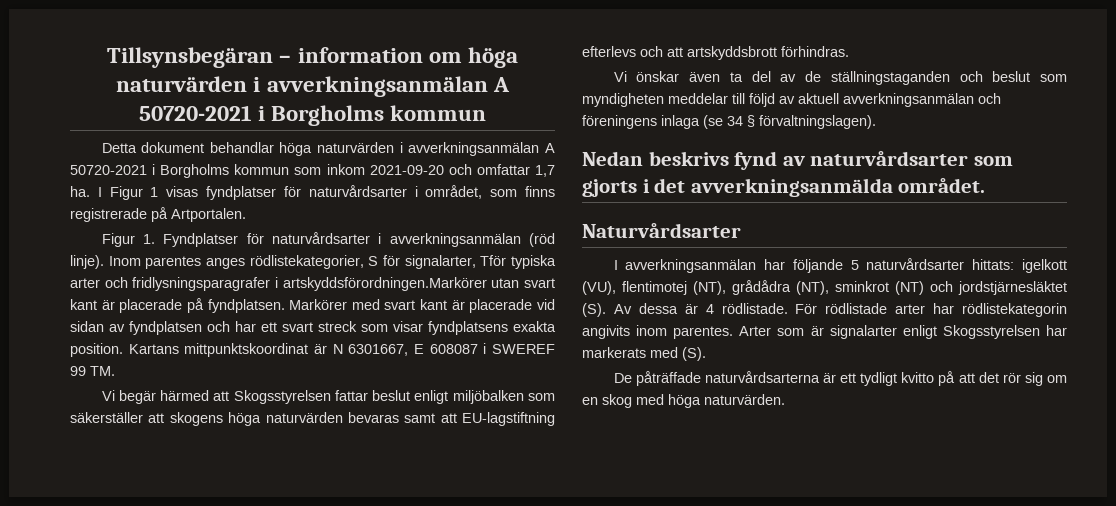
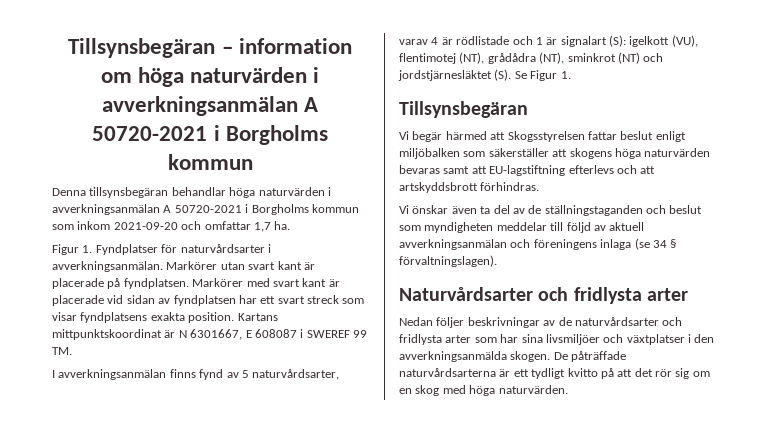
- Detta dokument behandlar höga naturvärden i avverkningsanmälan A 50720-2021 i Borgholms kommun som inkom 2021-09-20 och omfattar 1,7 ha. I Figur 1 visas fyndplatser för naturvårdsarter i området, som finns registrerade på Artportalen.
+ Denna tillsynsbegäran behandlar höga naturvärden i avverkningsanmälan A 50720-2021 i Borgholms kommun som inkom 2021-09-20 och omfattar 1,7 ha.
- Figur 1. Fyndplatser för naturvårdsarter i avverkningsanmälan (röd linje). Inom parentes anges rödlistekategorier, S för signalarter, Tför typiska arter och fridlysningsparagrafer i artskyddsförordningen.Markörer utan svart kant är placerade på fyndplatsen.
+ Figur 1. Fyndplatser för naturvårdsarter i avverkningsanmälan. Markörer utan svart kant är placerade på fyndplatsen.
- Markörer med svart kant är placerade vid sidan av fyndplatsen och har ett svart streck som visar fyndplatsens exakta position.
+ Markörer med svart kant är placerade vid sidan av fyndplatsen har ett svart streck som visar fyndplatsens exakta position.
+ I avverkningsanmälan finns fynd av 5 naturvårdsarter, varav 4 är rödlistade och 1 är signalart (S): igelkott (VU), flentimotej (NT), grådådra (NT), sminkrot (NT) och jordstjärnesläktet (S). Se Figur 1.
+ Tillsynsbegäran
- Nedan beskrivs fynd av naturvårdsarter som gjorts i det avverkningsanmälda området.
- Naturvårdsarter
- I avverkningsanmälan har följande 5 naturvårdsarter hittats: igelkott (VU), flentimotej (NT), grådådra (NT), sminkrot (NT) och jordstjärnesläktet (S). Av dessa är 4 rödlistade. För rödlistade arter har rödlistekategorin angivits inom parentes. Arter som är signalarter enligt Skogsstyrelsen har markerats med (S).
- De påträffade naturvårdsarterna är ett tydligt kvitto på att det rör sig om en skog med höga naturvärden.
+ Naturvårdsarter och fridlysta arter
+ Nedan följer beskrivningar av de naturvårdsarter och fridlysta arter som har sina livsmiljöer och växtplatser i den avverkningsanmälda skogen. De påträffade naturvårdsarterna är ett tydligt kvitto på att det rör sig om en skog med höga naturvärden.

